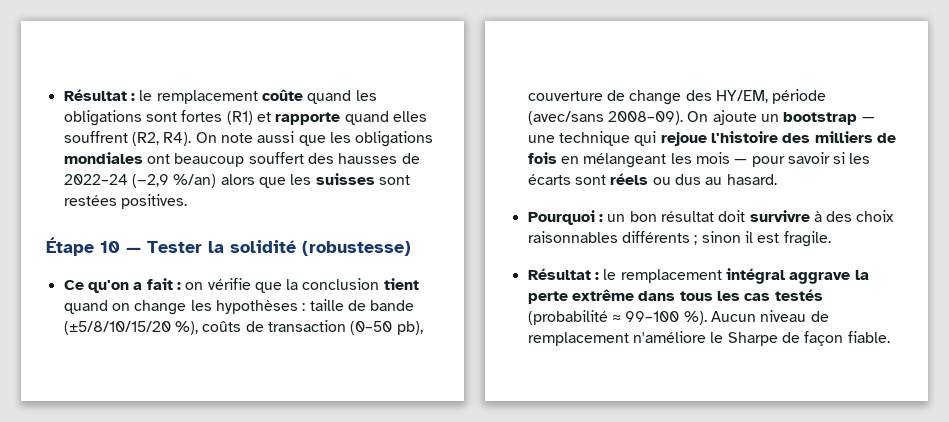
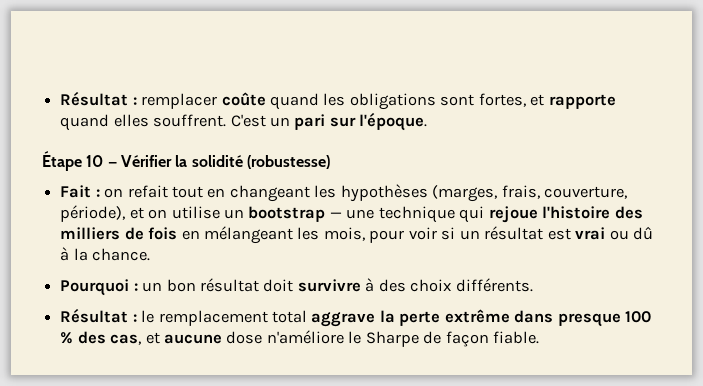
- Résultat : le remplacement coûte quand les obligations sont fortes (R1) et rapporte quand elles souffrent (R2, R4). On note aussi que les obligations mondiales ont beaucoup souffert des hausses de 2022–24 (−2,9 %/an) alors que les suisses sont restées positives.
+ Résultat : remplacer coûte quand les obligations sont fortes, et rapporte quand elles souffrent. C'est un pari sur l'époque.
- Étape 10 — Tester la solidité (robustesse)
+ Étape 10 — Vérifier la solidité (robustesse)
- Ce qu'on a fait : on vérifie que la conclusion tient quand on change les hypothèses : taille de bande (±5/8/10/15/20 %), coûts de transaction (0–50 pb), couverture de change des HY/EM, période (avec/sans 2008–09). On ajoute un bootstrap — une technique qui rejoue l'histoire des milliers de fois en mélangeant les mois — pour savoir si les écarts sont réels ou dus au hasard.
+ Fait : on refait tout en changeant les hypothèses (marges, frais, couverture, période), et on utilise un bootstrap — une technique qui rejoue l'histoire des milliers de fois en mélangeant les mois, pour voir si un résultat est vrai ou dû à la chance.
- Pourquoi : un bon résultat doit survivre à des choix raisonnables différents ; sinon il est fragile.
- Résultat : le remplacement intégral aggrave la perte extrême dans tous les cas testés (probabilité ≈ 99–100 %). Aucun niveau de remplacement n'améliore le Sharpe de façon fiable.
+ Pourquoi : un bon résultat doit survivre à des choix différents.
+ Résultat : le remplacement total aggrave la perte extrême dans presque 100 % des cas, et aucune dose n'améliore le Sharpe de façon fiable.

